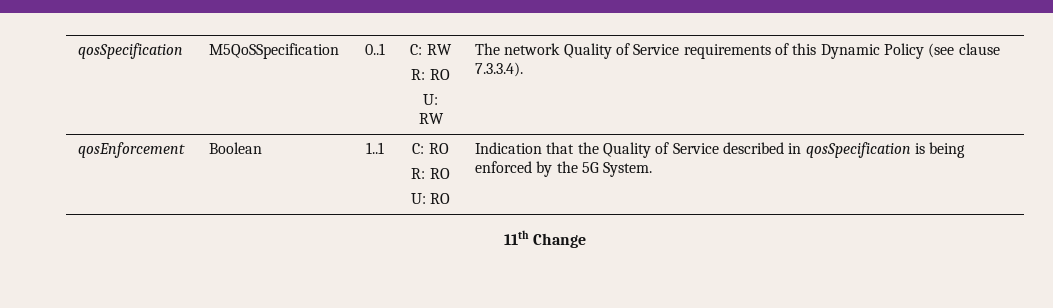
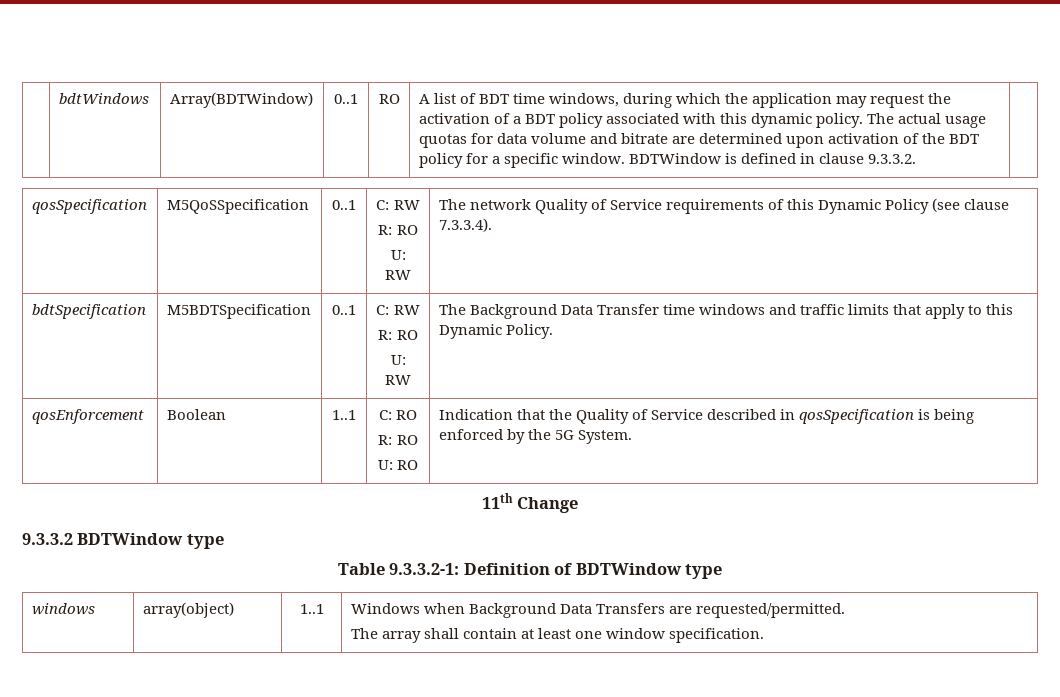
+ bdtWindows | Array(BDTWindow) | 0..1 | RO | A list of BDT time windows, during which the application may request the activation of a BDT policy associated with this dynamic policy. The actual usage quotas for data volume and bitrate are determined upon activation of the BDT policy for a specific window. BDTWindow is defined in clause 9.3.3.2.
+ bdtSpecification | M5BDTSpecification | 0..1 | C: RW
+ R: RO
+ U: RW | The Background Data Transfer time windows and traffic limits that apply to this Dynamic Policy.
+ 9.3.3.2 BDTWindow type
+ Table 9.3.3.2-1: Definition of BDTWindow type
+ windows | array(object) | 1..1 | Windows when Background Data Transfers are requested/permitted.
+ The array shall contain at least one window specification.

